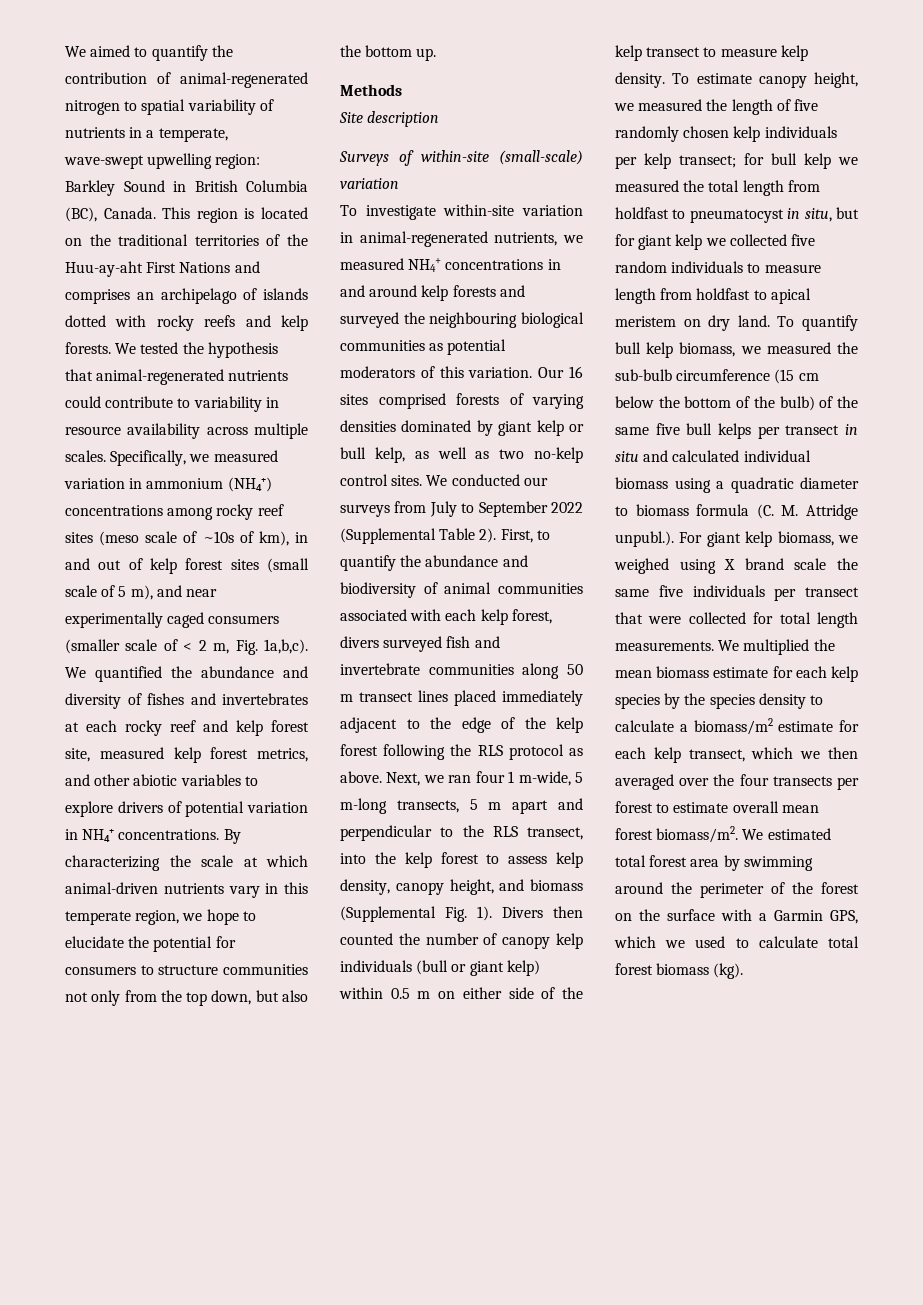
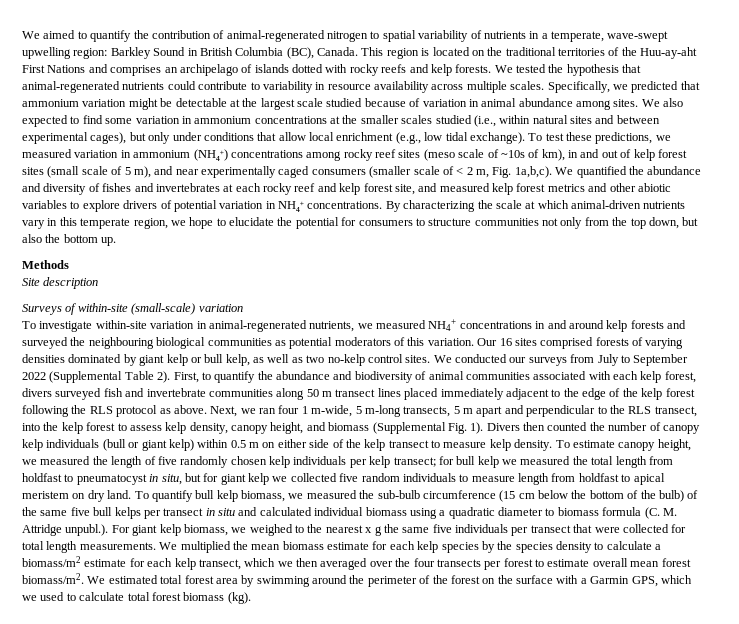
- Specifically, we measured variation in ammonium (NH₄⁺) concentrations among rocky reef sites (meso scale of ~10s of km), in and out of kelp forest sites (small scale of 5 m), and near experimentally caged consumers (smaller scale of < 2 m, Fig. 1a,b,c).
+ Specifically, we predicted that ammonium variation might be detectable at the largest scale studied because of variation in animal abundance among sites. We also expected to find some variation in ammonium concentrations at the smaller scales studied (i.e., within natural sites and between experimental cages), but only under conditions that allow local enrichment (e.g., low tidal exchange). To test these predictions, we measured variation in ammonium (NH₄⁺) concentrations among rocky reef sites (meso scale of ~10s of km), in and out of kelp forest sites (small scale of 5 m), and near experimentally caged consumers (smaller scale of < 2 m, Fig. 1a,b,c).
- We quantified the abundance and diversity of fishes and invertebrates at each rocky reef and kelp forest site, measured kelp forest metrics, and other abiotic variables to explore drivers of potential variation in NH₄⁺ concentrations.
+ We quantified the abundance and diversity of fishes and invertebrates at each rocky reef and kelp forest site, and measured kelp forest metrics and other abiotic variables to explore drivers of potential variation in NH₄⁺ concentrations.
- To quantify bull kelp biomass, we measured the sub-bulb circumference (15 cm below the bottom of the bulb) of the same five bull kelps per transect in situ and calculated individual biomass using a quadratic diameter to biomass formula (C. M. Attridge unpubl.). For giant kelp biomass, we weighed using X brand scale the same five individuals per transect that were collected for total length measurements.
+ To quantify bull kelp biomass, we measured the sub-bulb circumference (15 cm below the bottom of the bulb) of the same five bull kelps per transect in situ and calculated individual biomass using a quadratic diameter to biomass formula (C. M. Attridge unpubl.). For giant kelp biomass, we weighed to the nearest x g the same five individuals per transect that were collected for total length measurements.

